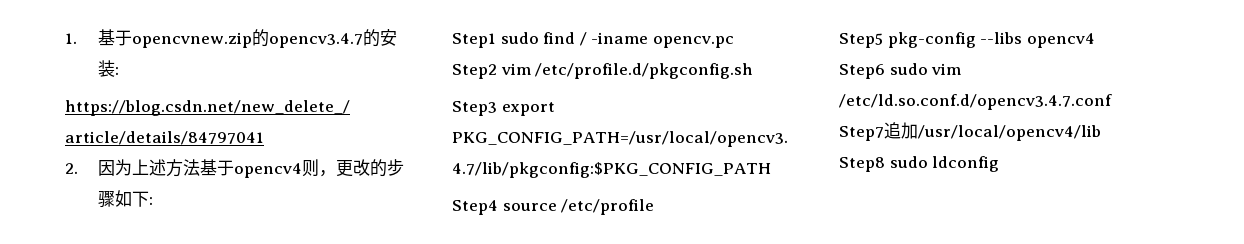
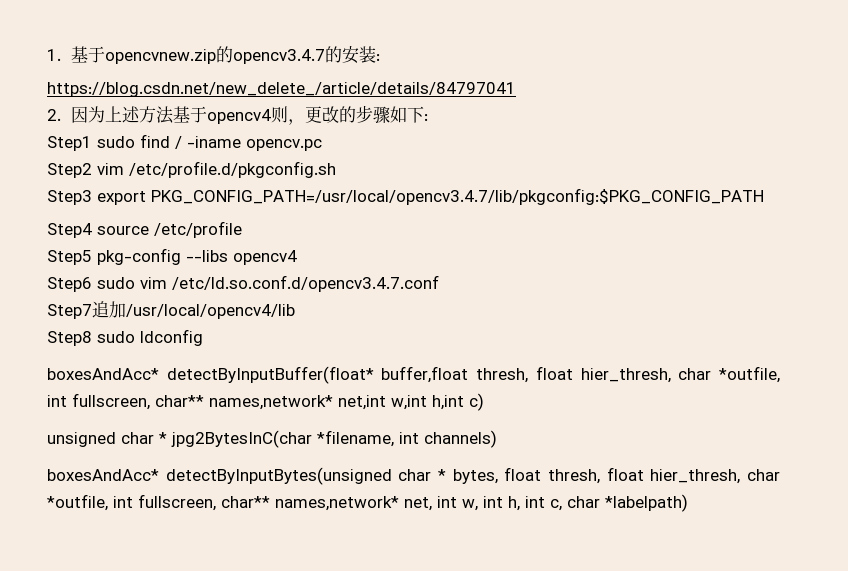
+ boxesAndAcc* detectByInputBuffer(float* buffer,float thresh, float hier_thresh, char *outfile, int fullscreen, char** names,network* net,int w,int h,int c)
+ unsigned char * jpg2BytesInC(char *filename, int channels)
+ boxesAndAcc* detectByInputBytes(unsigned char * bytes, float thresh, float hier_thresh, char *outfile, int fullscreen, char** names,network* net, int w, int h, int c, char *labelpath)

